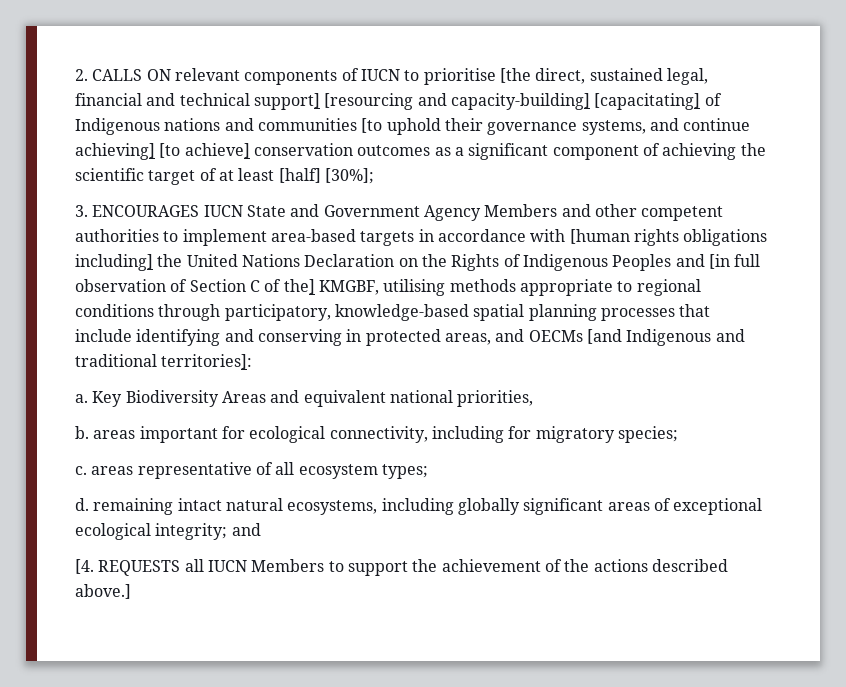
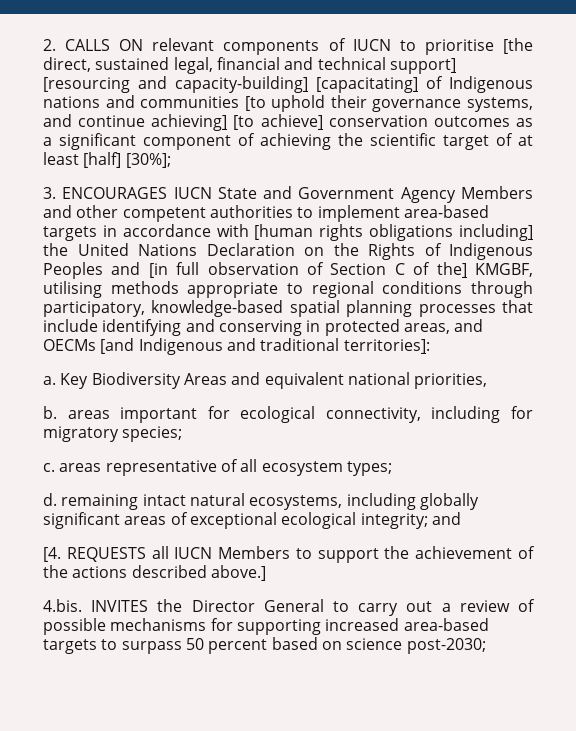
+ 4.bis. INVITES the Director General to carry out a review of possible mechanisms for supporting increased area-based targets to surpass 50 percent based on science post-2030;

